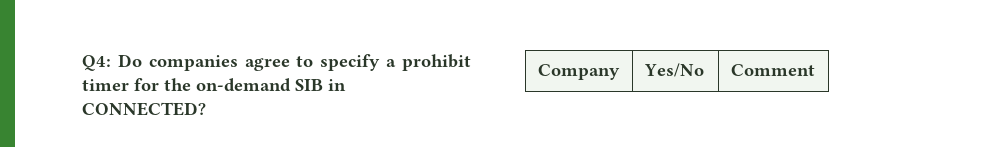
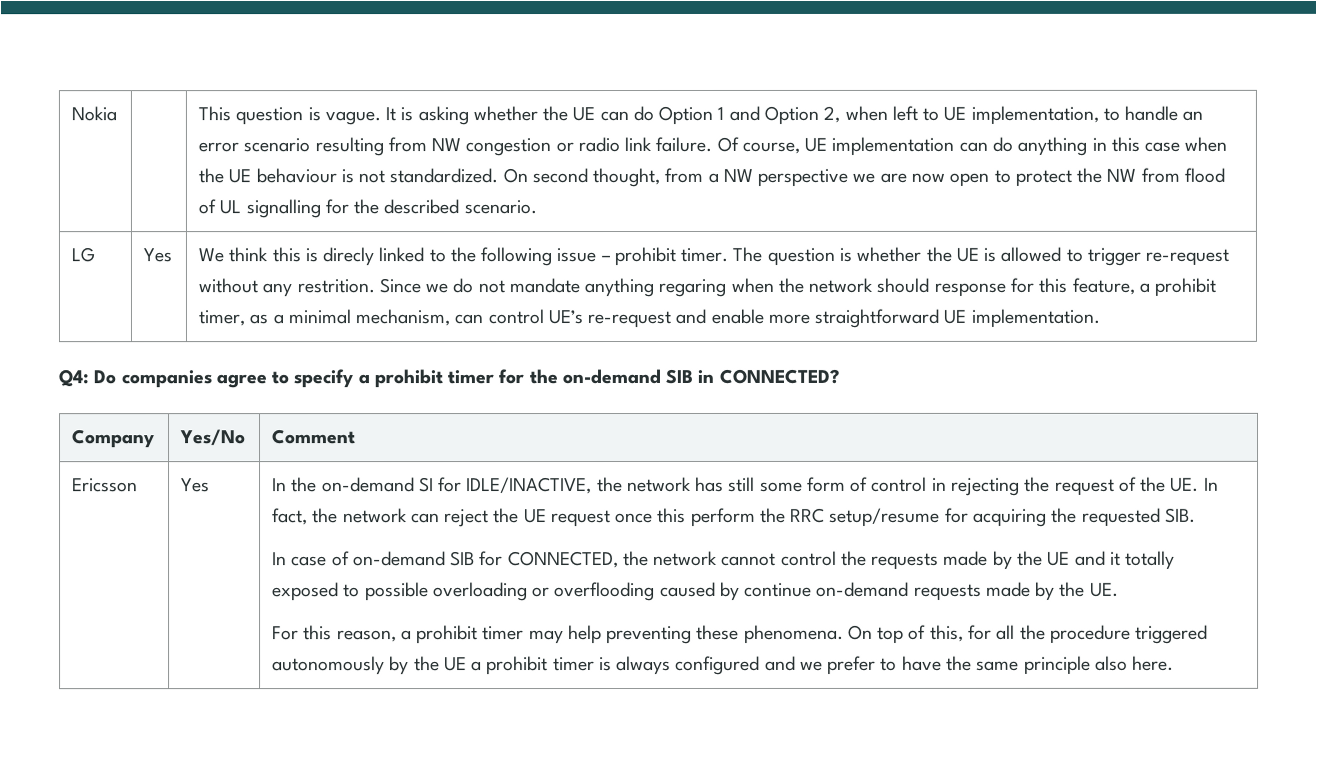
+ Nokia | | This question is vague. It is asking whether the UE can do Option 1 and Option 2, when left to UE implementation, to handle an error scenario resulting from NW congestion or radio link failure. Of course, UE implementation can do anything in this case when the UE behaviour is not standardized. On second thought, from a NW perspective we are now open to protect the NW from flood of UL signalling for the described scenario.
+ LG | Yes | We think this is direcly linked to the following issue – prohibit timer. The question is whether the UE is allowed to trigger re-request without any restrition. Since we do not mandate anything regaring when the network should response for this feature, a prohibit timer, as a minimal mechanism, can control UE’s re-request and enable more straightforward UE implementation.
+ Ericsson | Yes | In the on-demand SI for IDLE/INACTIVE, the network has still some form of control in rejecting the request of the UE. In fact, the network can reject the UE request once this perform the RRC setup/resume for acquiring the requested SIB.
+ In case of on-demand SIB for CONNECTED, the network cannot control the requests made by the UE and it totally exposed to possible overloading or overflooding caused by continue on-demand requests made by the UE.
+ For this reason, a prohibit timer may help preventing these phenomena. On top of this, for all the procedure triggered autonomously by the UE a prohibit timer is always configured and we prefer to have the same principle also here.

